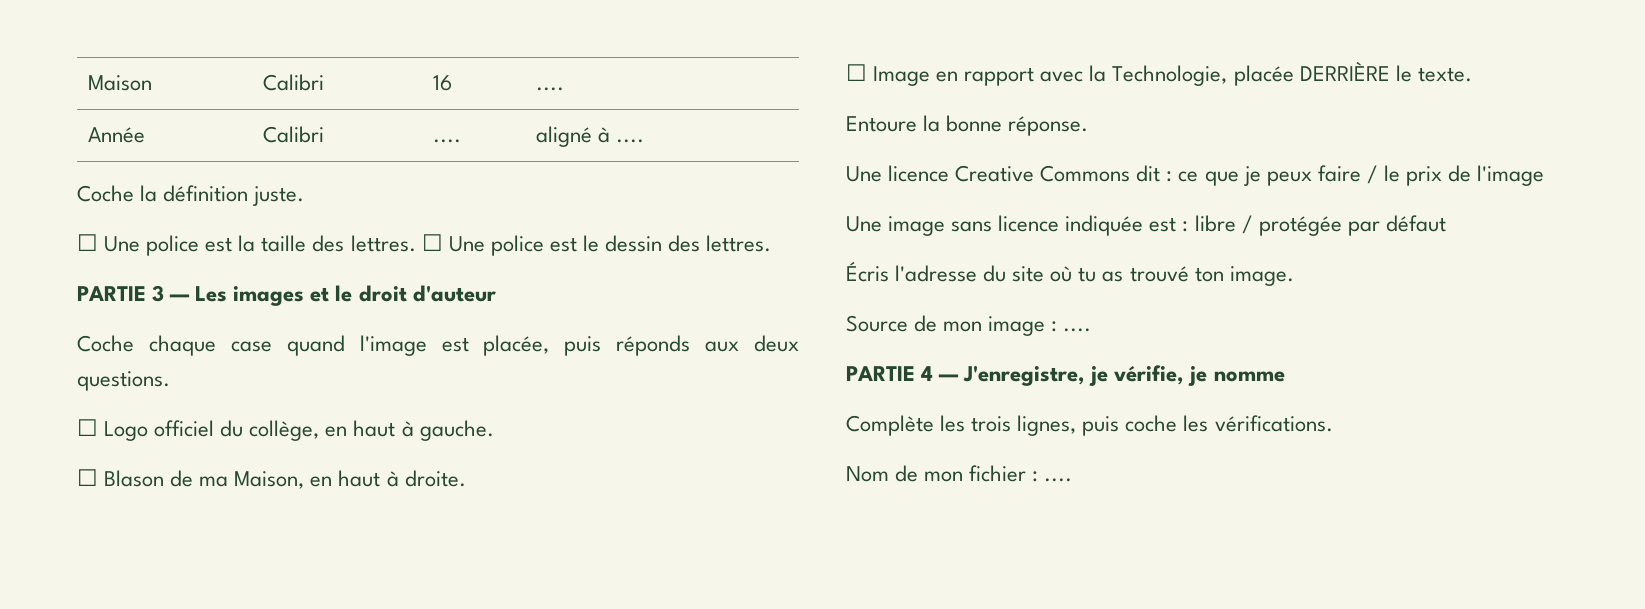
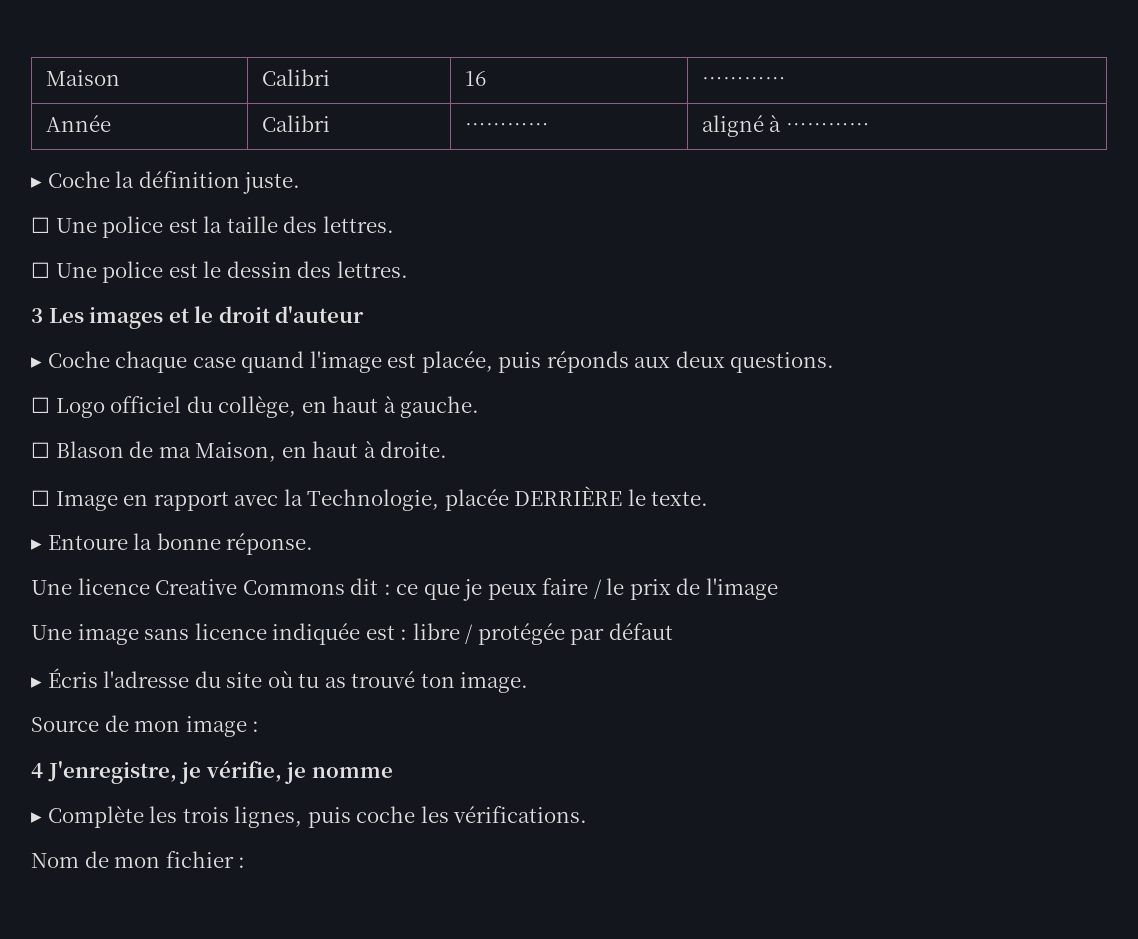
- Maison | Calibri | 16 | ....
+ Maison | Calibri | 16 | …………
- Année | Calibri | .... | aligné à ....
- Coche la définition juste.
+ Année | Calibri | ………… | aligné à …………
+ ▸ Coche la définition juste.
- ☐ Une police est la taille des lettres. ☐ Une police est le dessin des lettres.
+ ☐ Une police est la taille des lettres.
+ ☐ Une police est le dessin des lettres.
- PARTIE 3 — Les images et le droit d'auteur
+ 3 Les images et le droit d'auteur
- Coche chaque case quand l'image est placée, puis réponds aux deux questions.
+ ▸ Coche chaque case quand l'image est placée, puis réponds aux deux questions.
- Entoure la bonne réponse.
+ ▸ Entoure la bonne réponse.
- Écris l'adresse du site où tu as trouvé ton image.
+ ▸ Écris l'adresse du site où tu as trouvé ton image.
- Source de mon image : ....
- PARTIE 4 — J'enregistre, je vérifie, je nomme
+ Source de mon image :
+ 4 J'enregistre, je vérifie, je nomme
- Complète les trois lignes, puis coche les vérifications.
+ ▸ Complète les trois lignes, puis coche les vérifications.
- Nom de mon fichier : ....
+ Nom de mon fichier :

